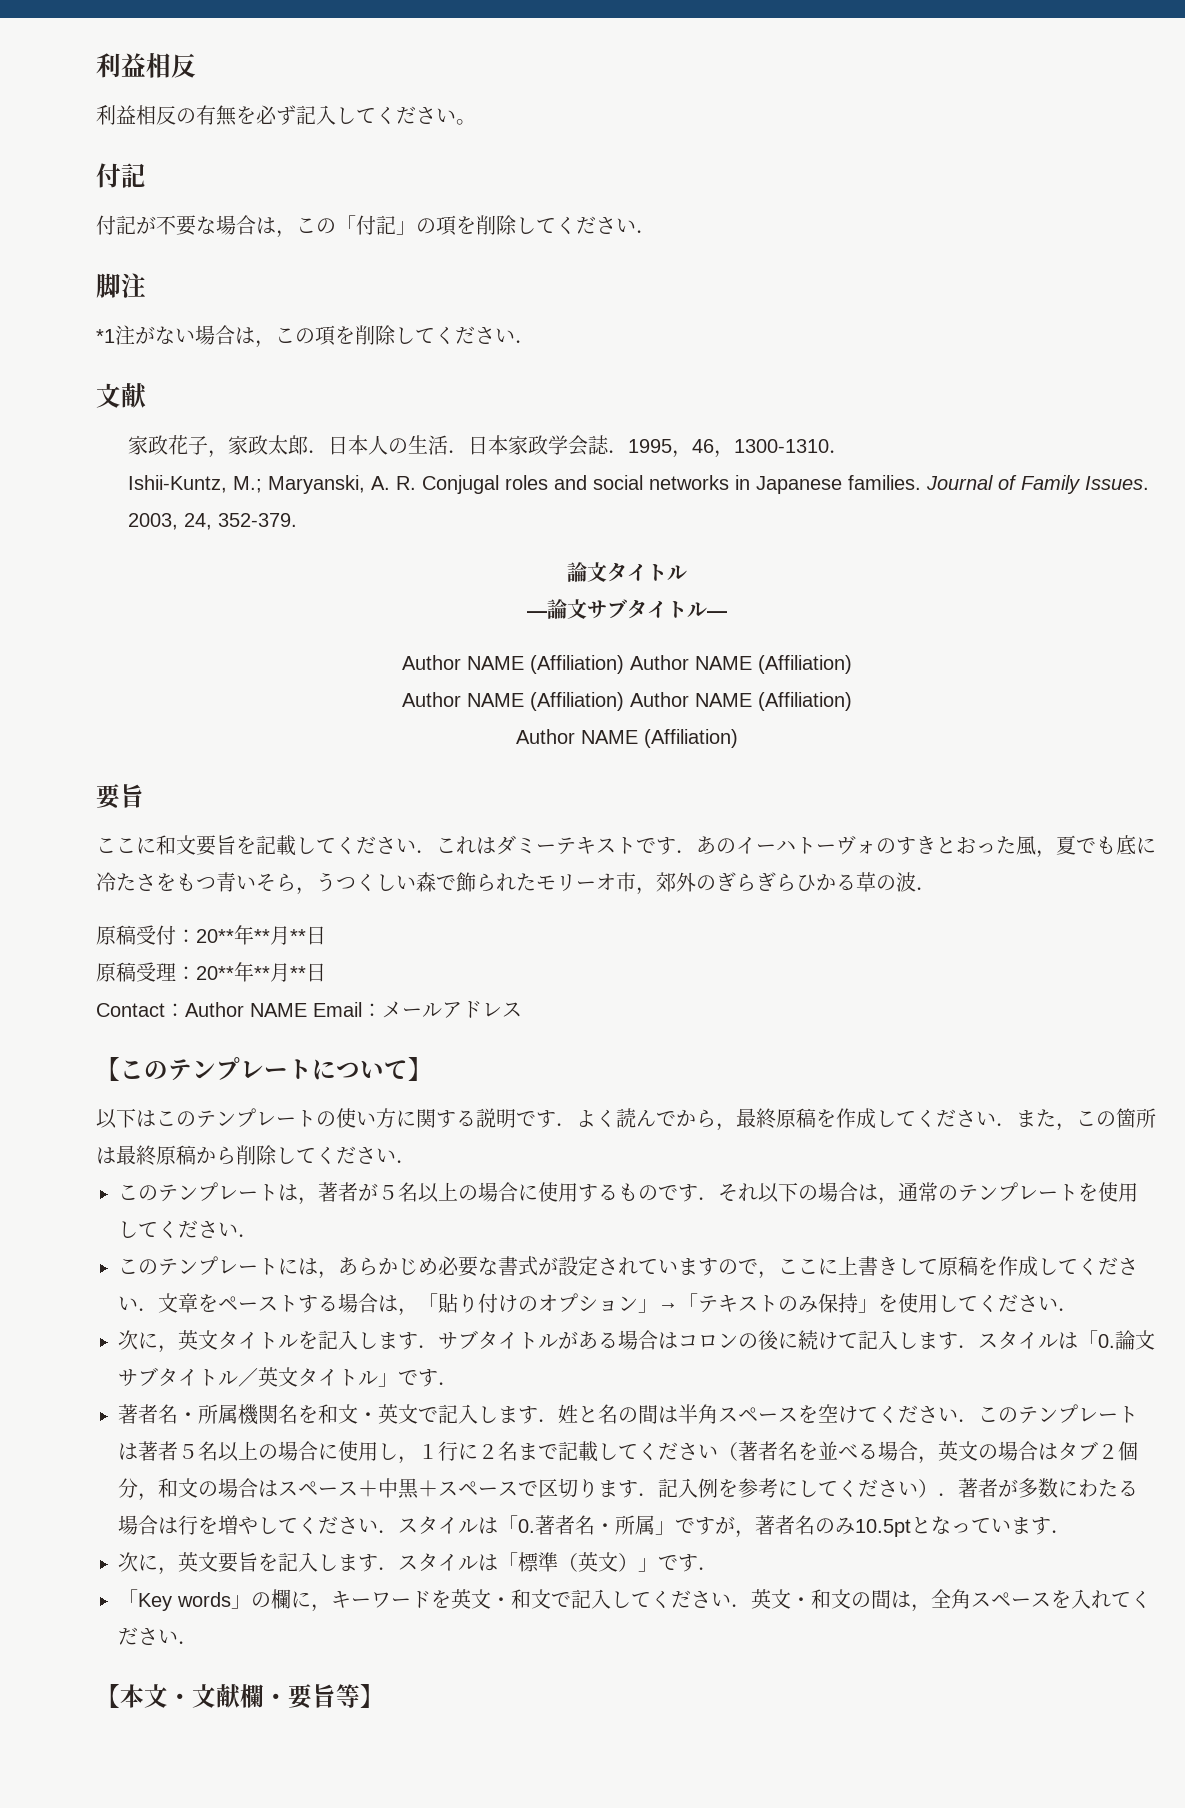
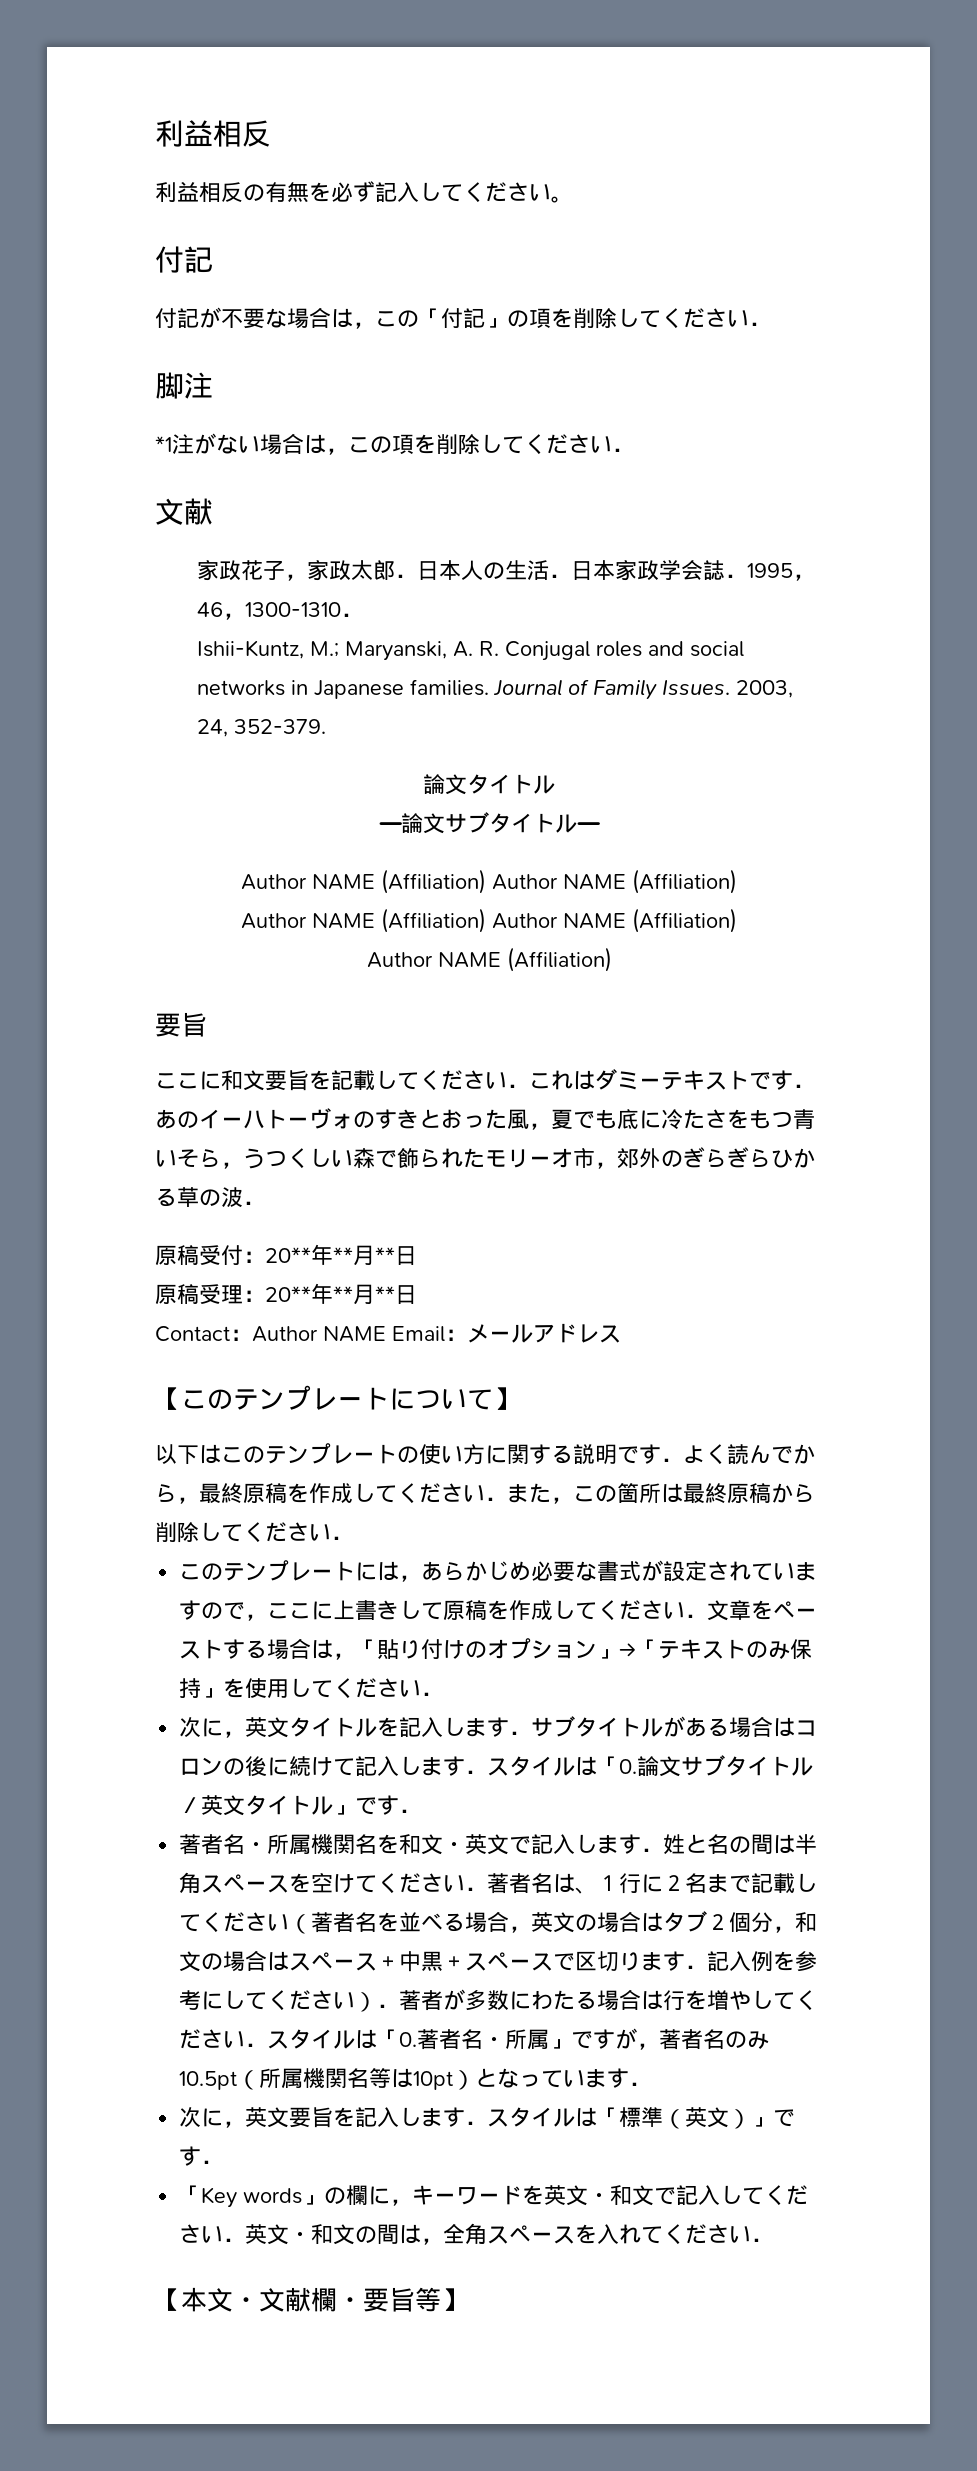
- このテンプレートは，著者が５名以上の場合に使用するものです．それ以下の場合は，通常のテンプレートを使用してください．
- 著者名・所属機関名を和文・英文で記入します．姓と名の間は半角スペースを空けてください．このテンプレートは著者５名以上の場合に使用し，１行に２名まで記載してください（著者名を並べる場合，英文の場合はタブ２個分，和文の場合はスペース＋中黒＋スペースで区切ります．記入例を参考にしてください）．著者が多数にわたる場合は行を増やしてください．スタイルは「0.著者名・所属」ですが，著者名のみ10.5ptとなっています．
+ 著者名・所属機関名を和文・英文で記入します．姓と名の間は半角スペースを空けてください．著者名は、１行に２名まで記載してください（著者名を並べる場合，英文の場合はタブ２個分，和文の場合はスペース＋中黒＋スペースで区切ります．記入例を参考にしてください）．著者が多数にわたる場合は行を増やしてください．スタイルは「0.著者名・所属」ですが，著者名のみ10.5pt（所属機関名等は10pt）となっています．

